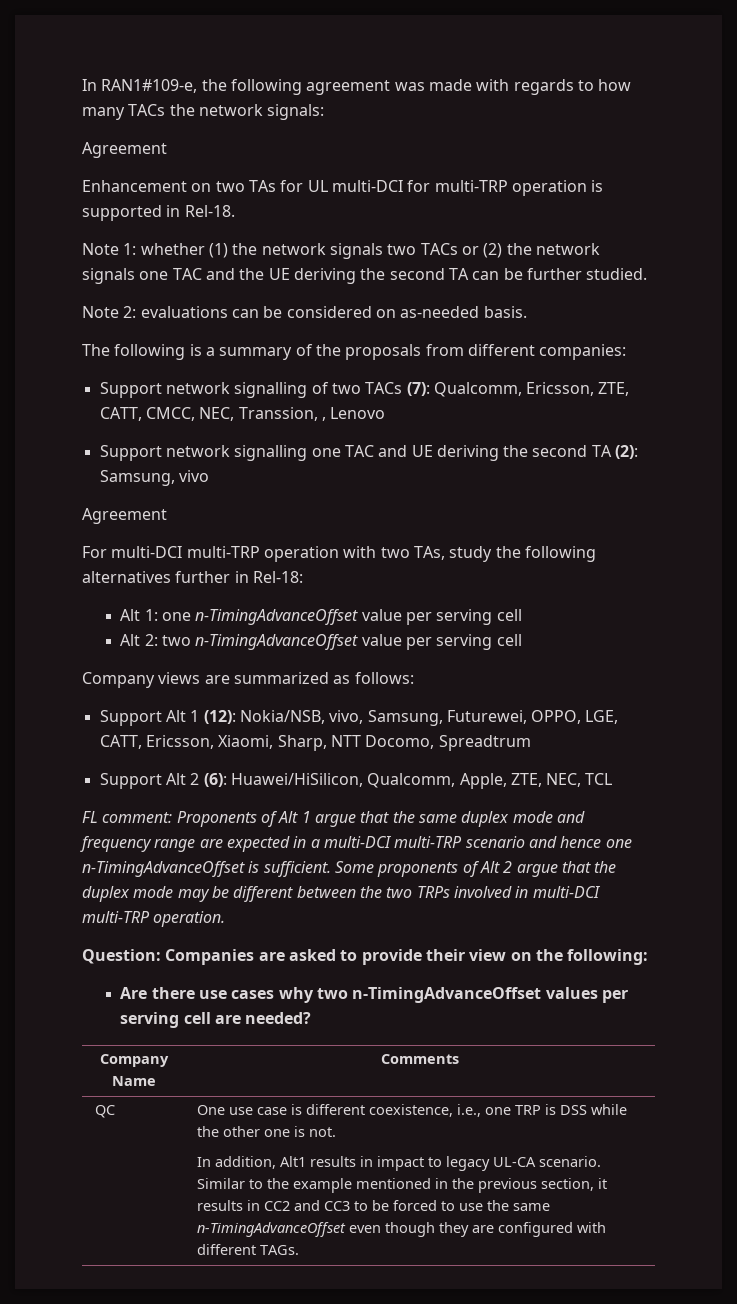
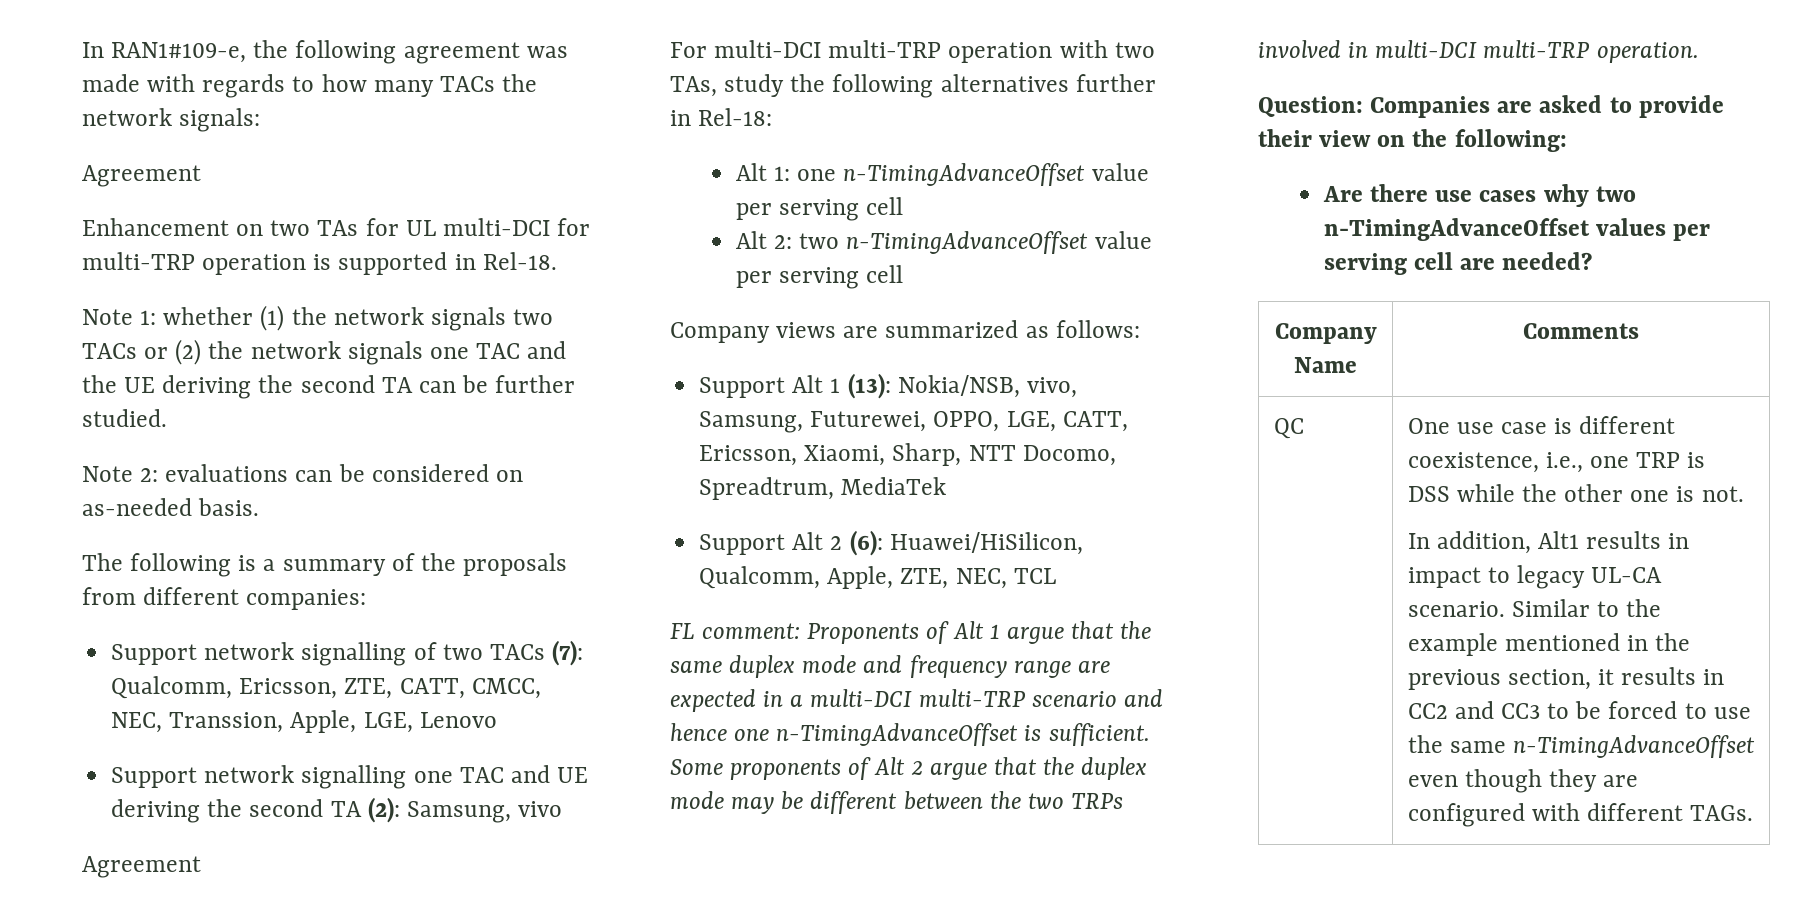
- Support network signalling of two TACs (7): Qualcomm, Ericsson, ZTE, CATT, CMCC, NEC, Transsion, , Lenovo
+ Support network signalling of two TACs (7): Qualcomm, Ericsson, ZTE, CATT, CMCC, NEC, Transsion, Apple, LGE, Lenovo
- Support Alt 1 (12): Nokia/NSB, vivo, Samsung, Futurewei, OPPO, LGE, CATT, Ericsson, Xiaomi, Sharp, NTT Docomo, Spreadtrum
+ Support Alt 1 (13): Nokia/NSB, vivo, Samsung, Futurewei, OPPO, LGE, CATT, Ericsson, Xiaomi, Sharp, NTT Docomo, Spreadtrum, MediaTek

